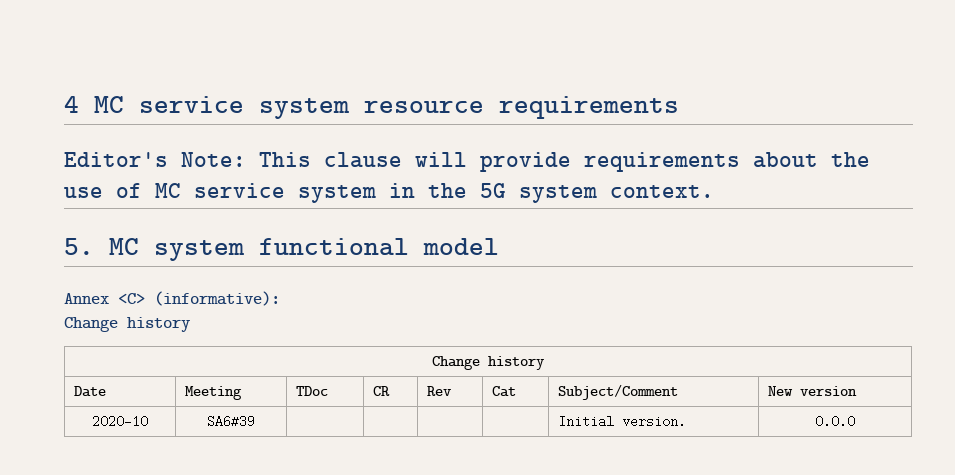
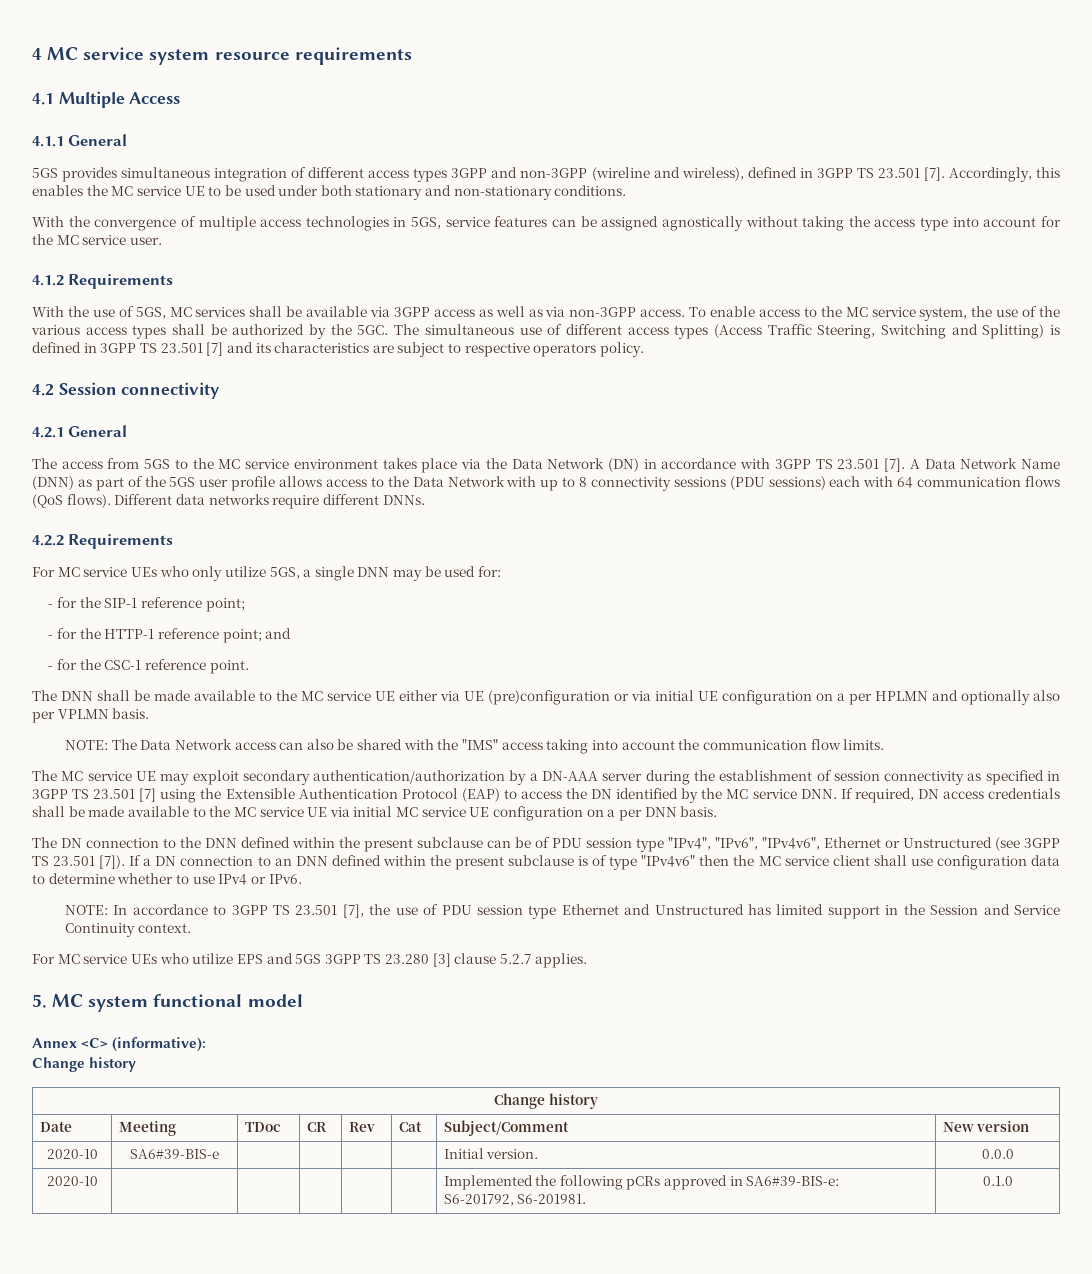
- Editor's Note: This clause will provide requirements about the use of MC service system in the 5G system context.
+ 4.1 Multiple Access
+ 4.1.1 General
+ 5GS provides simultaneous integration of different access types 3GPP and non-3GPP (wireline and wireless), defined in 3GPP TS 23.501 [7]. Accordingly, this enables the MC service UE to be used under both stationary and non-stationary conditions.
+ With the convergence of multiple access technologies in 5GS, service features can be assigned agnostically without taking the access type into account for the MC service user.
+ 4.1.2 Requirements
+ With the use of 5GS, MC services shall be available via 3GPP access as well as via non-3GPP access. To enable access to the MC service system, the use of the various access types shall be authorized by the 5GC. The simultaneous use of different access types (Access Traffic Steering, Switching and Splitting) is defined in 3GPP TS 23.501 [7] and its characteristics are subject to respective operators policy.
+ 4.2 Session connectivity
+ 4.2.1 General
+ The access from 5GS to the MC service environment takes place via the Data Network (DN) in accordance with 3GPP TS 23.501 [7]. A Data Network Name (DNN) as part of the 5GS user profile allows access to the Data Network with up to 8 connectivity sessions (PDU sessions) each with 64 communication flows (QoS flows). Different data networks require different DNNs.
+ 4.2.2 Requirements
+ For MC service UEs who only utilize 5GS, a single DNN may be used for:
+ - for the SIP-1 reference point;
+ - for the HTTP-1 reference point; and
+ - for the CSC-1 reference point.
+ The DNN shall be made available to the MC service UE either via UE (pre)configuration or via initial UE configuration on a per HPLMN and optionally also per VPLMN basis.
+ NOTE: The Data Network access can also be shared with the "IMS" access taking into account the communication flow limits.
+ The MC service UE may exploit secondary authentication/authorization by a DN-AAA server during the establishment of session connectivity as specified in 3GPP TS 23.501 [7] using the Extensible Authentication Protocol (EAP) to access the DN identified by the MC service DNN. If required, DN access credentials shall be made available to the MC service UE via initial MC service UE configuration on a per DNN basis.
+ The DN connection to the DNN defined within the present subclause can be of PDU session type "IPv4", "IPv6", "IPv4v6", Ethernet or Unstructured (see 3GPP TS 23.501 [7]). If a DN connection to an DNN defined within the present subclause is of type "IPv4v6" then the MC service client shall use configuration data to determine whether to use IPv4 or IPv6.
+ NOTE: In accordance to 3GPP TS 23.501 [7], the use of PDU session type Ethernet and Unstructured has limited support in the Session and Service Continuity context.
+ For MC service UEs who utilize EPS and 5GS 3GPP TS 23.280 [3] clause 5.2.7 applies.
- 2020-10 | SA6#39 | | | | | Initial version. | 0.0.0
+ 2020-10 | SA6#39-BIS-e | | | | | Initial version. | 0.0.0
+ 2020-10 | | | | | | Implemented the following pCRs approved in SA6#39-BIS-e:
+ S6-201792, S6-201981. | 0.1.0

